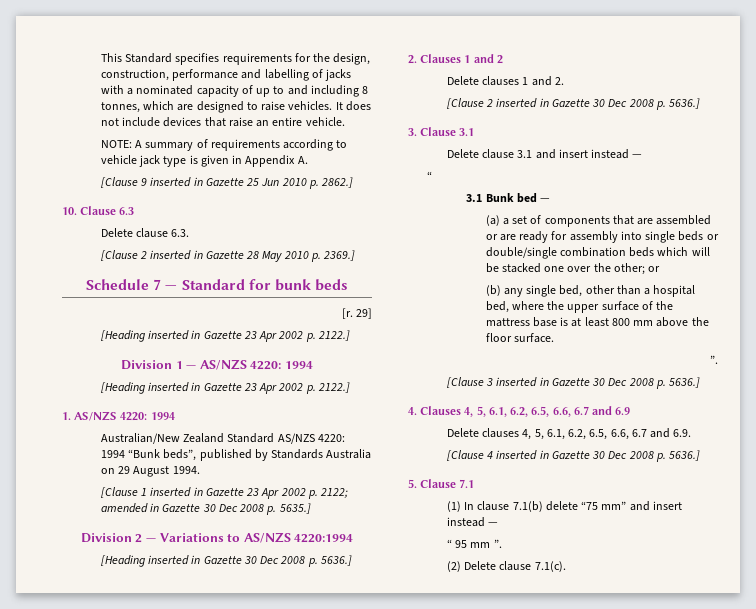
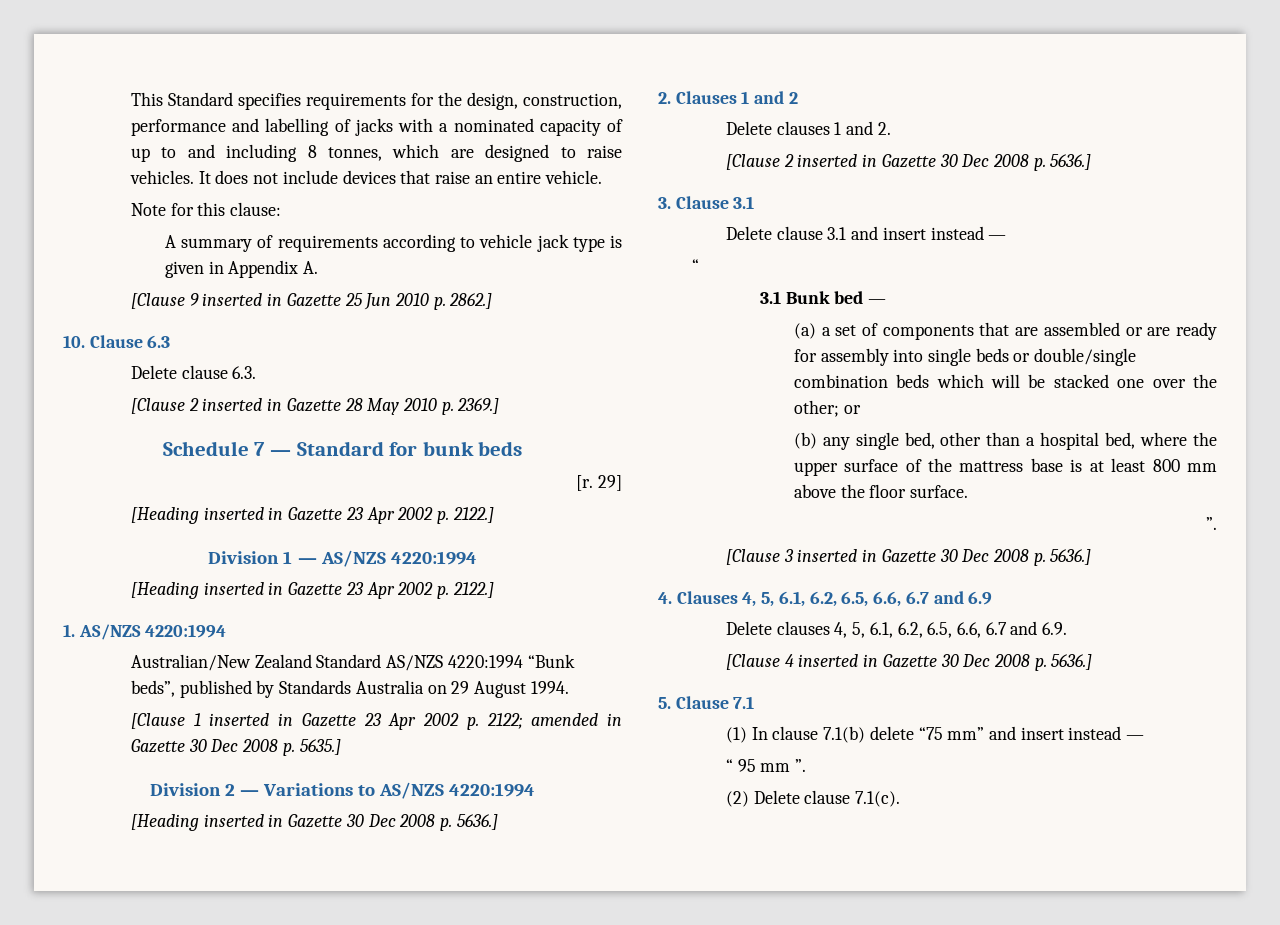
- NOTE: A summary of requirements according to vehicle jack type is given in Appendix A.
+ Note for this clause:
+ A summary of requirements according to vehicle jack type is given in Appendix A.
- Division 1 — AS/NZS 4220: 1994
+ Division 1 — AS/NZS 4220:1994
- 1. AS/NZS 4220: 1994
+ 1. AS/NZS 4220:1994
- Australian/New Zealand Standard AS/NZS 4220: 1994 “Bunk beds”, published by Standards Australia on 29 August 1994.
+ Australian/New Zealand Standard AS/NZS 4220:1994 “Bunk beds”, published by Standards Australia on 29 August 1994.

